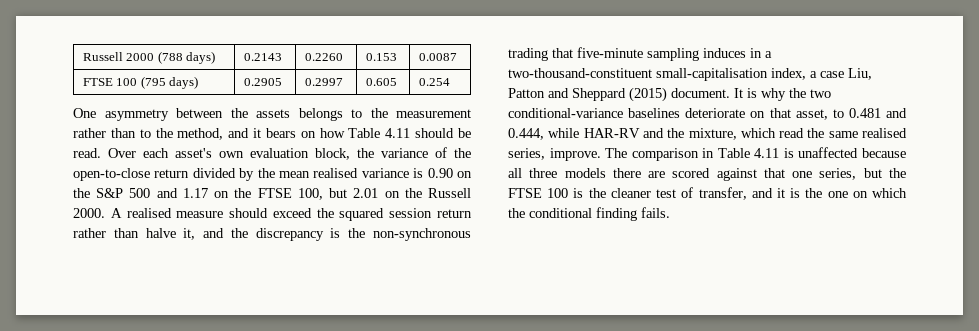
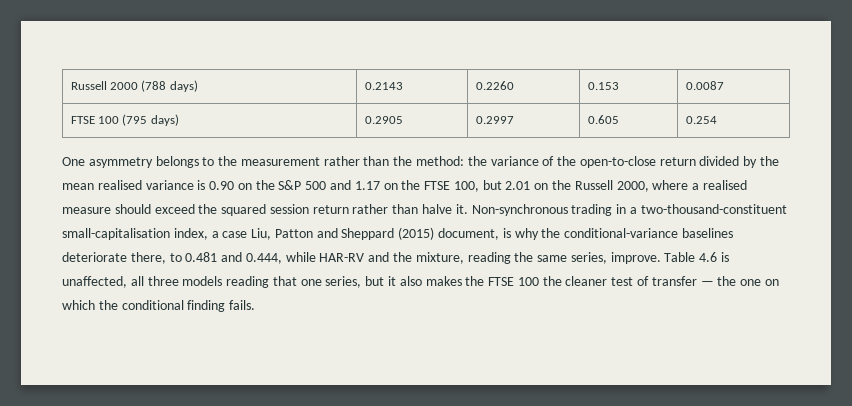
- One asymmetry between the assets belongs to the measurement rather than to the method, and it bears on how Table 4.11 should be read. Over each asset's own evaluation block, the variance of the open-to-close return divided by the mean realised variance is 0.90 on the S&P 500 and 1.17 on the FTSE 100, but 2.01 on the Russell 2000. A realised measure should exceed the squared session return rather than halve it, and the discrepancy is the non-synchronous trading that five-minute sampling induces in a two-thousand-constituent small-capitalisation index, a case Liu, Patton and Sheppard (2015) document. It is why the two conditional-variance baselines deteriorate on that asset, to 0.481 and 0.444, while HAR-RV and the mixture, which read the same realised series, improve.
+ One asymmetry belongs to the measurement rather than the method: the variance of the open-to-close return divided by the mean realised variance is 0.90 on the S&P 500 and 1.17 on the FTSE 100, but 2.01 on the Russell 2000, where a realised measure should exceed the squared session return rather than halve it. Non-synchronous trading in a two-thousand-constituent small-capitalisation index, a case Liu, Patton and Sheppard (2015) document, is why the conditional-variance baselines deteriorate there, to 0.481 and 0.444, while HAR-RV and the mixture, reading the same series, improve.
- The comparison in Table 4.11 is unaffected because all three models there are scored against that one series, but the FTSE 100 is the cleaner test of transfer, and it is the one on which the conditional finding fails.
+ Table 4.6 is unaffected, all three models reading that one series, but it also makes the FTSE 100 the cleaner test of transfer — the one on which the conditional finding fails.

